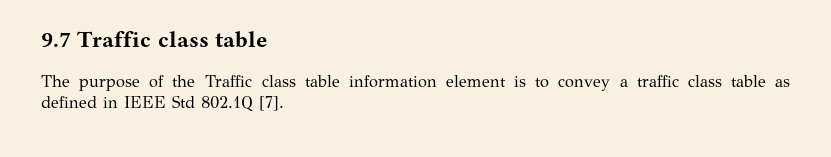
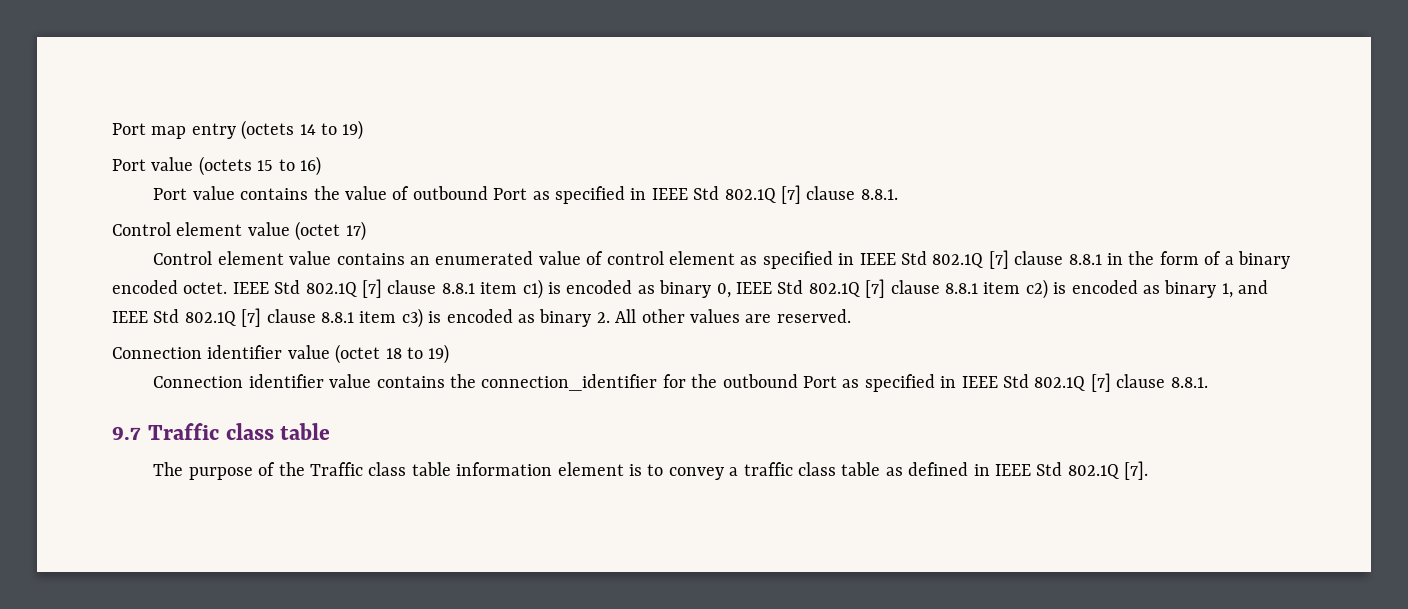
+ Port map entry (octets 14 to 19)
+ Port value (octets 15 to 16)
+ Port value contains the value of outbound Port as specified in IEEE Std 802.1Q [7] clause 8.8.1.
+ Control element value (octet 17)
+ Control element value contains an enumerated value of control element as specified in IEEE Std 802.1Q [7] clause 8.8.1 in the form of a binary encoded octet. IEEE Std 802.1Q [7] clause 8.8.1 item c1) is encoded as binary 0, IEEE Std 802.1Q [7] clause 8.8.1 item c2) is encoded as binary 1, and IEEE Std 802.1Q [7] clause 8.8.1 item c3) is encoded as binary 2. All other values are reserved.
+ Connection identifier value (octet 18 to 19)
+ Connection identifier value contains the connection_identifier for the outbound Port as specified in IEEE Std 802.1Q [7] clause 8.8.1.

